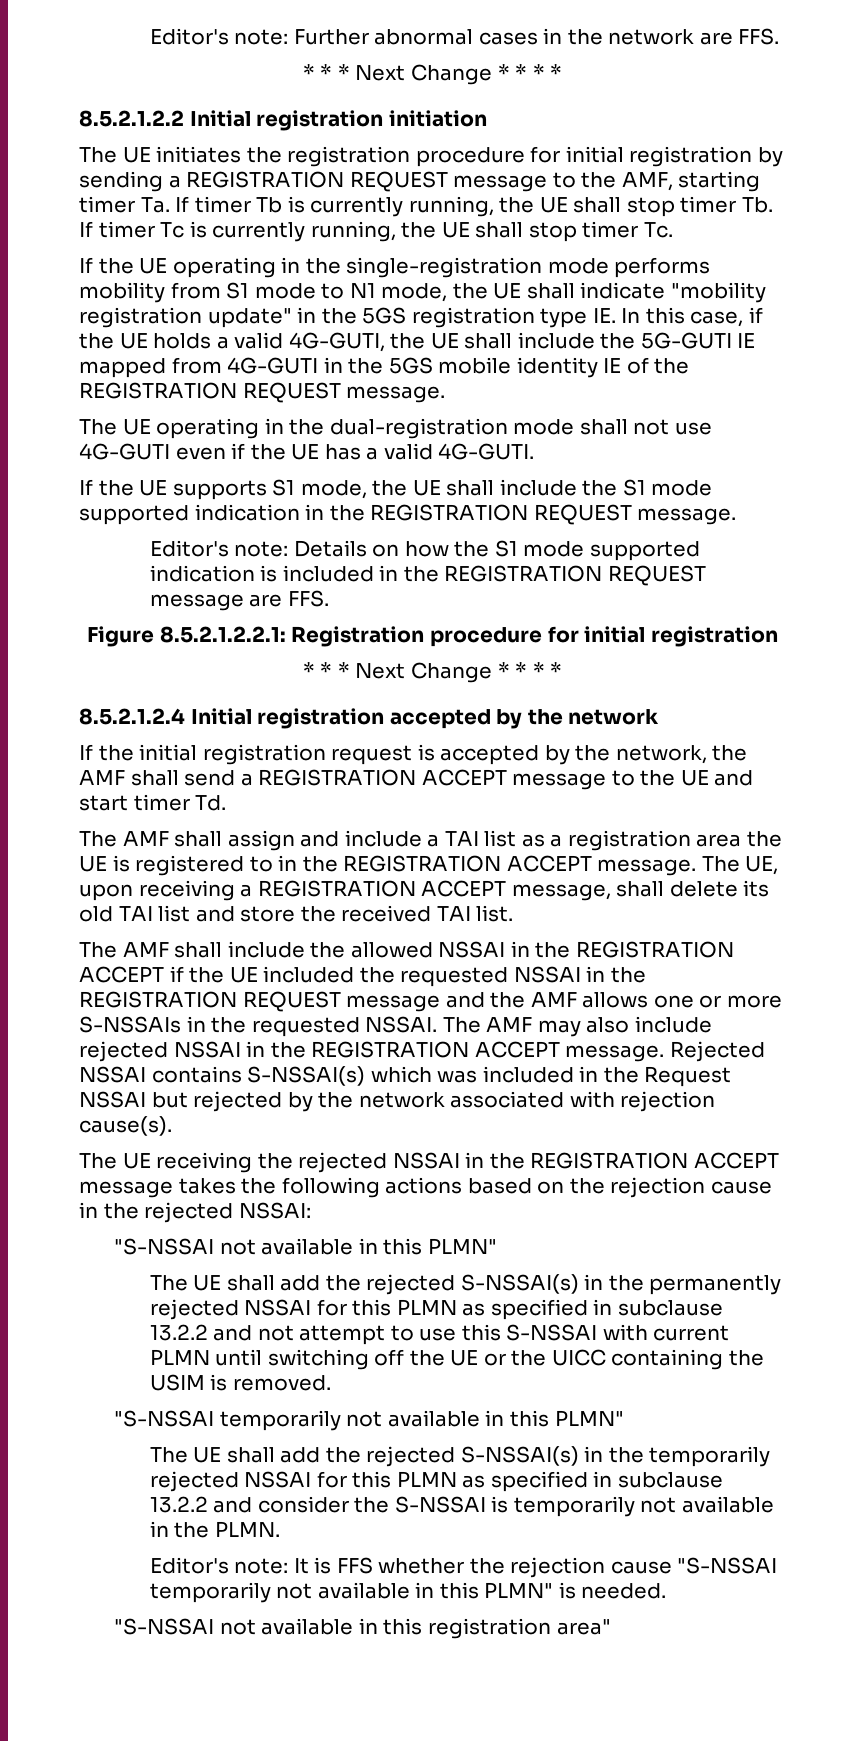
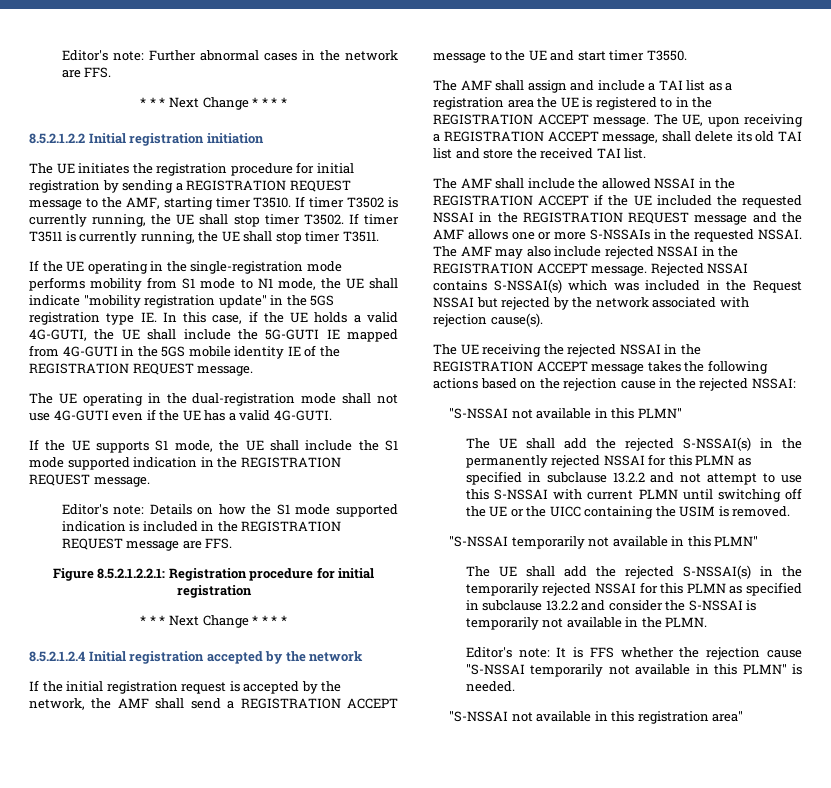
- The UE initiates the registration procedure for initial registration by sending a REGISTRATION REQUEST message to the AMF, starting timer Ta. If timer Tb is currently running, the UE shall stop timer Tb. If timer Tc is currently running, the UE shall stop timer Tc.
+ The UE initiates the registration procedure for initial registration by sending a REGISTRATION REQUEST message to the AMF, starting timer T3510. If timer T3502 is currently running, the UE shall stop timer T3502. If timer T3511 is currently running, the UE shall stop timer T3511.
- If the initial registration request is accepted by the network, the AMF shall send a REGISTRATION ACCEPT message to the UE and start timer Td.
+ If the initial registration request is accepted by the network, the AMF shall send a REGISTRATION ACCEPT message to the UE and start timer T3550.

